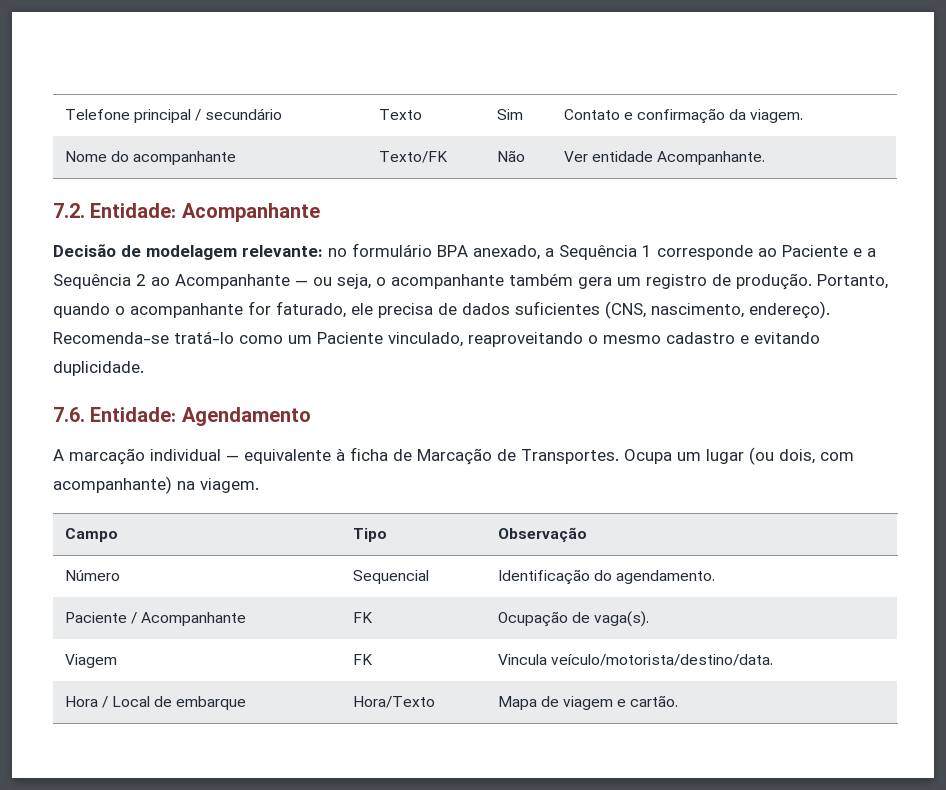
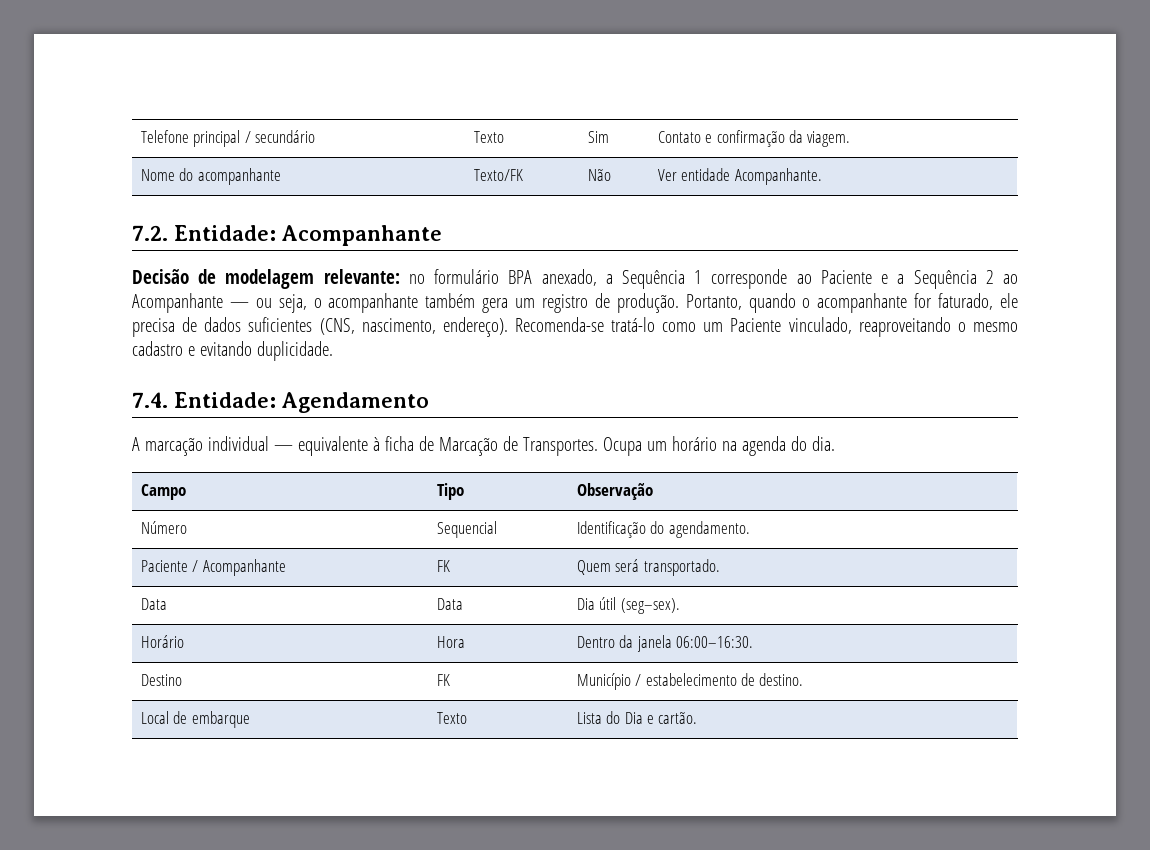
- 7.6. Entidade: Agendamento
+ 7.4. Entidade: Agendamento
- Ocupa um lugar (ou dois, com acompanhante) na viagem.
+ Ocupa um horário na agenda do dia.
- Paciente / Acompanhante | FK | Ocupação de vaga(s).
- Viagem | FK | Vincula veículo/motorista/destino/data.
- Hora / Local de embarque | Hora/Texto | Mapa de viagem e cartão.
+ Paciente / Acompanhante | FK | Quem será transportado.
+ Data | Data | Dia útil (seg–sex).
+ Horário | Hora | Dentro da janela 06:00–16:30.
+ Destino | FK | Município / estabelecimento de destino.
+ Local de embarque | Texto | Lista do Dia e cartão.

